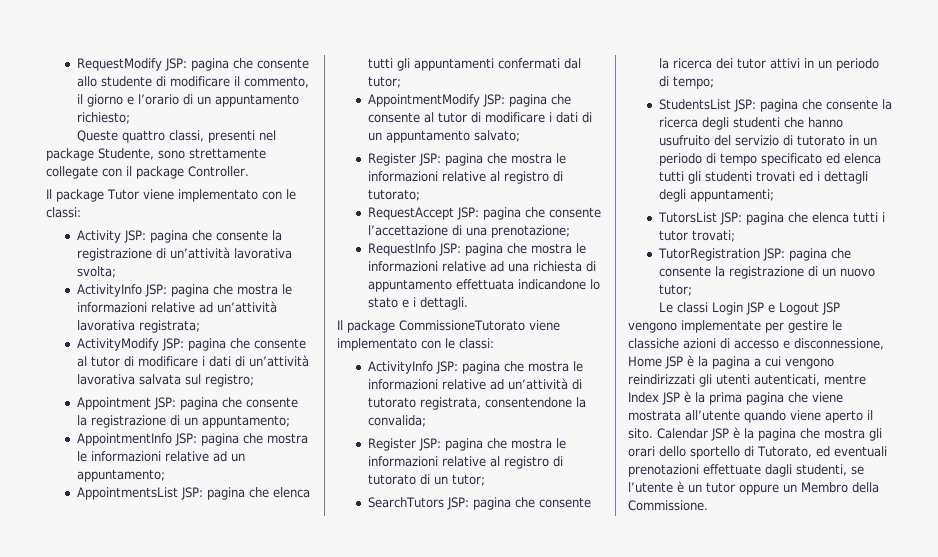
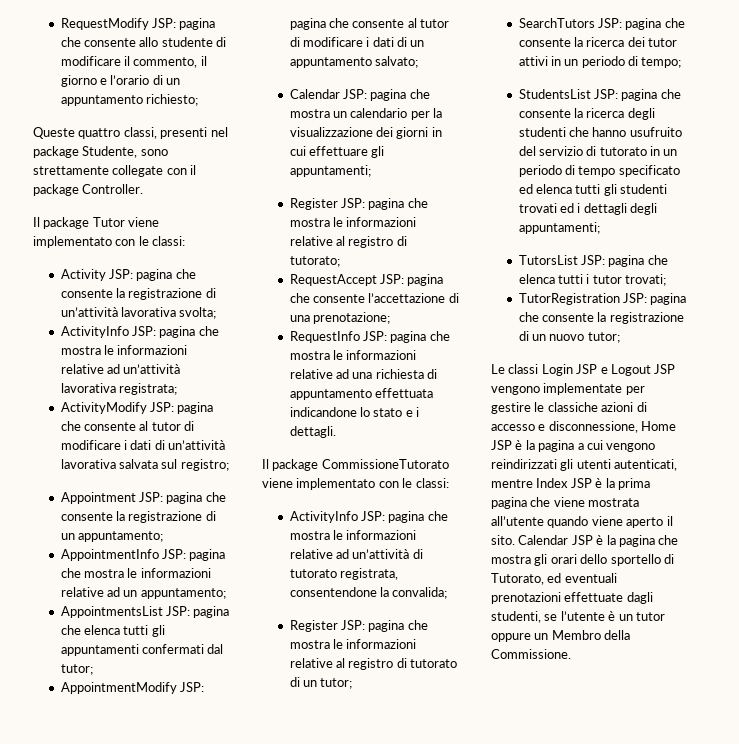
+ Calendar JSP: pagina che mostra un calendario per la visualizzazione dei giorni in cui effettuare gli appuntamenti;

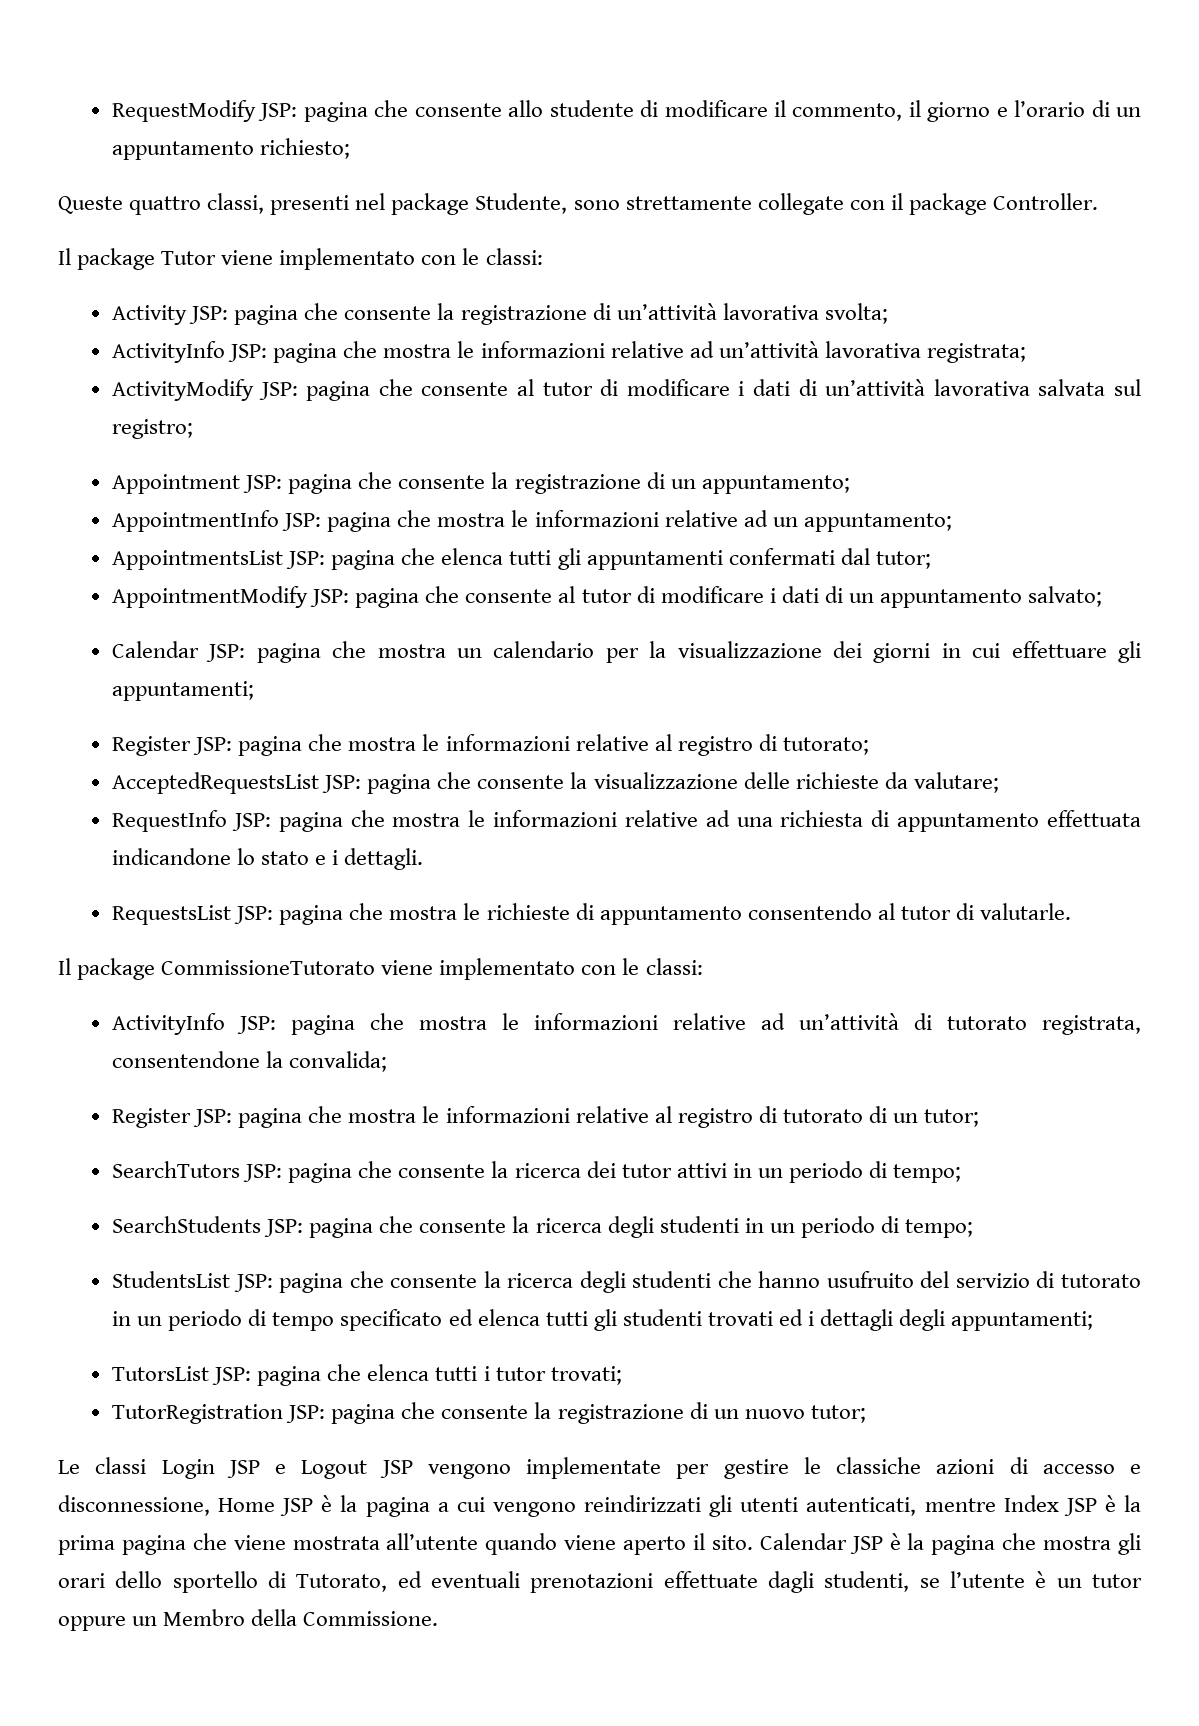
- RequestAccept JSP: pagina che consente l’accettazione di una prenotazione;
+ AcceptedRequestsList JSP: pagina che consente la visualizzazione delle richieste da valutare;
+ RequestsList JSP: pagina che mostra le richieste di appuntamento consentendo al tutor di valutarle.
+ SearchStudents JSP: pagina che consente la ricerca degli studenti in un periodo di tempo;

